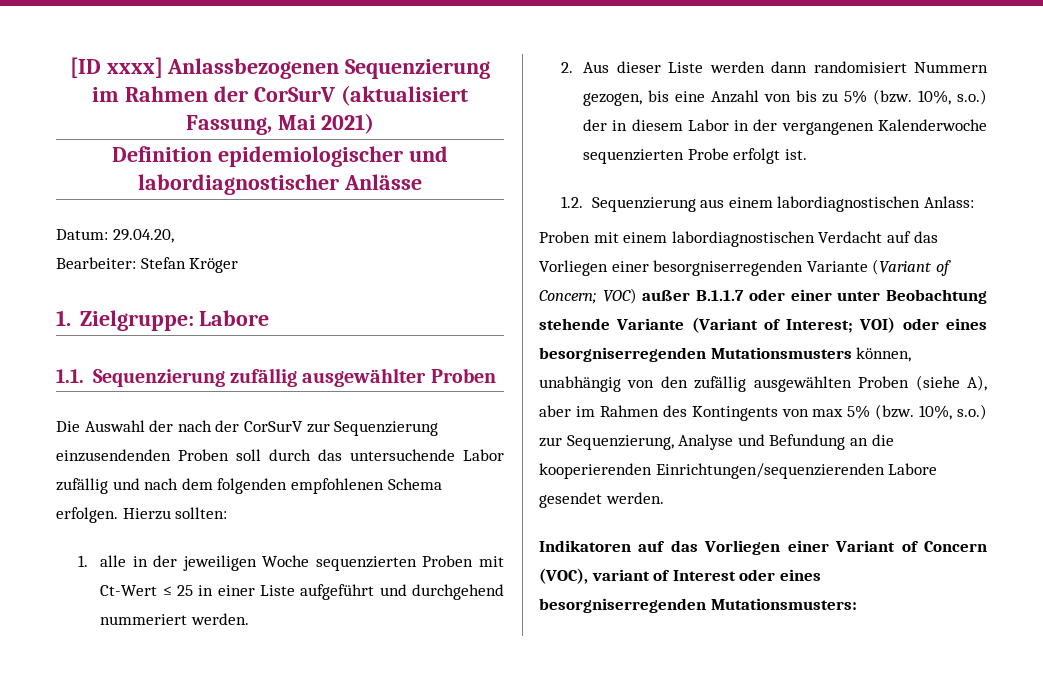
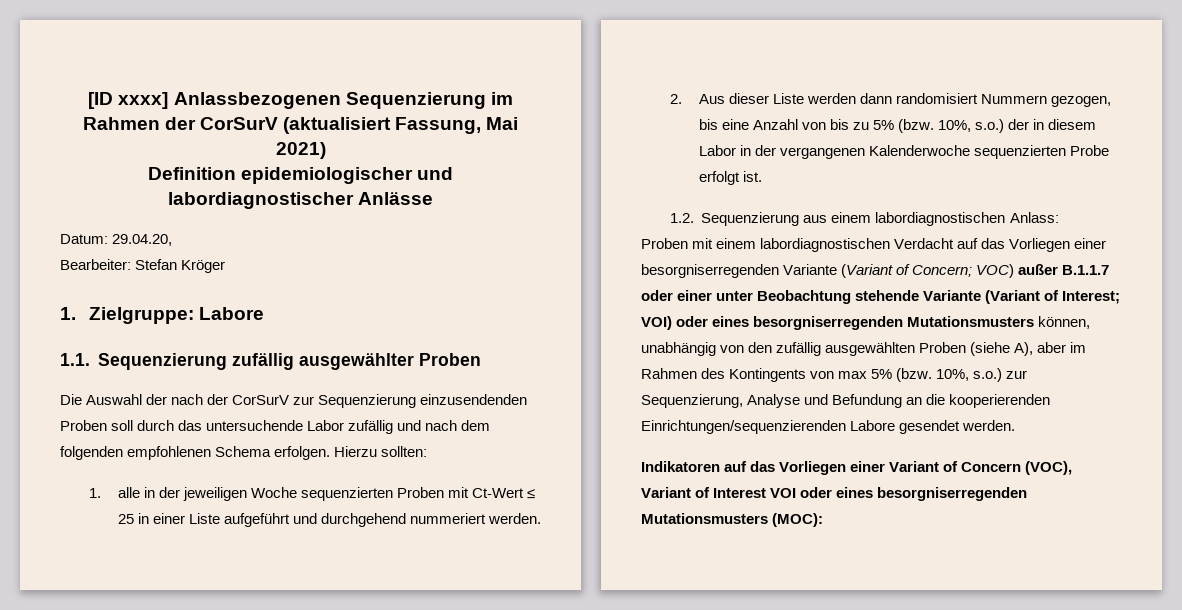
- Indikatoren auf das Vorliegen einer Variant of Concern (VOC), variant of Interest oder eines besorgniserregenden Mutationsmusters:
+ Indikatoren auf das Vorliegen einer Variant of Concern (VOC), Variant of Interest VOI oder eines besorgniserregenden Mutationsmusters (MOC):

